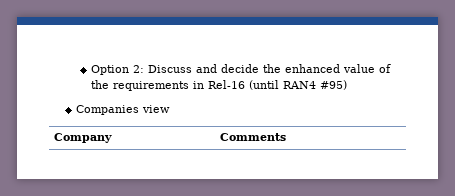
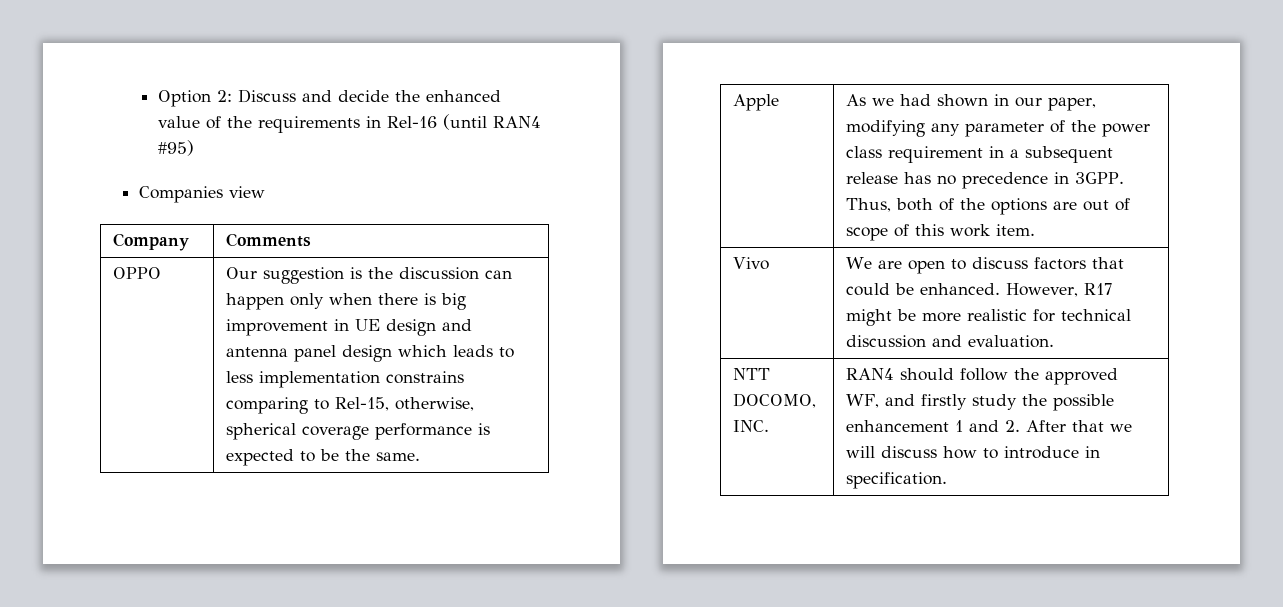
+ OPPO | Our suggestion is the discussion can happen only when there is big improvement in UE design and antenna panel design which leads to less implementation constrains comparing to Rel-15, otherwise, spherical coverage performance is expected to be the same.
+ Apple | As we had shown in our paper, modifying any parameter of the power class requirement in a subsequent release has no precedence in 3GPP. Thus, both of the options are out of scope of this work item.
+ Vivo | We are open to discuss factors that could be enhanced. However, R17 might be more realistic for technical discussion and evaluation.
+ NTT DOCOMO, INC. | RAN4 should follow the approved WF, and firstly study the possible enhancement 1 and 2. After that we will discuss how to introduce in specification.

